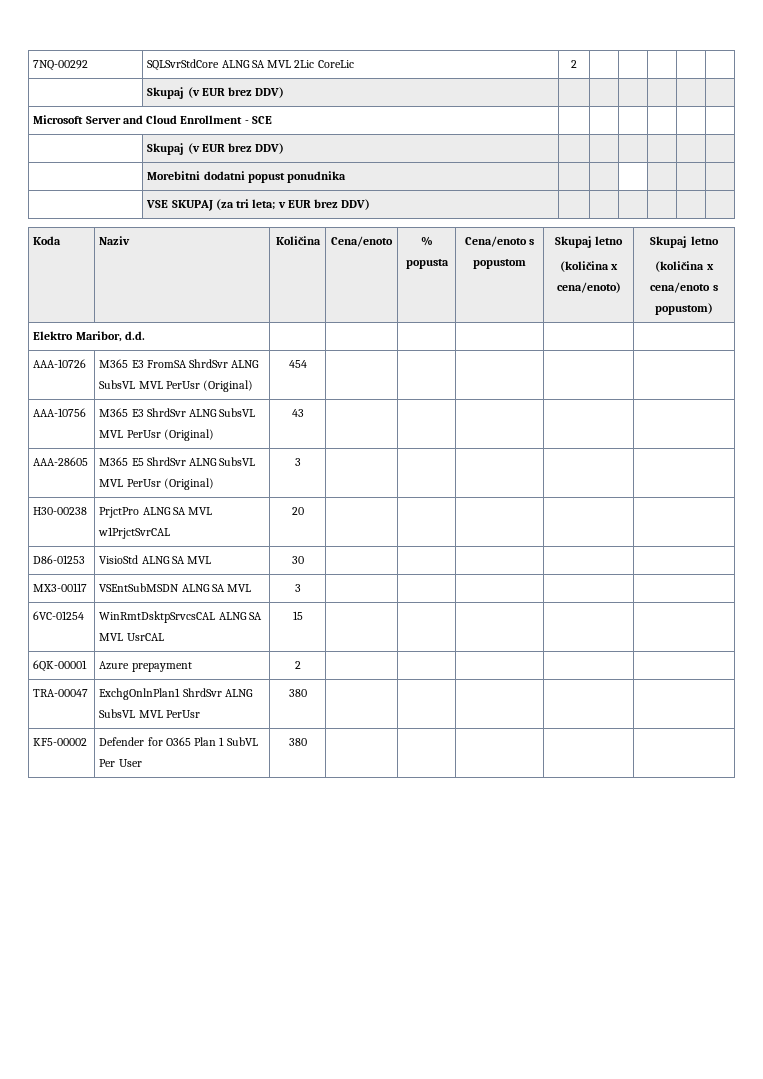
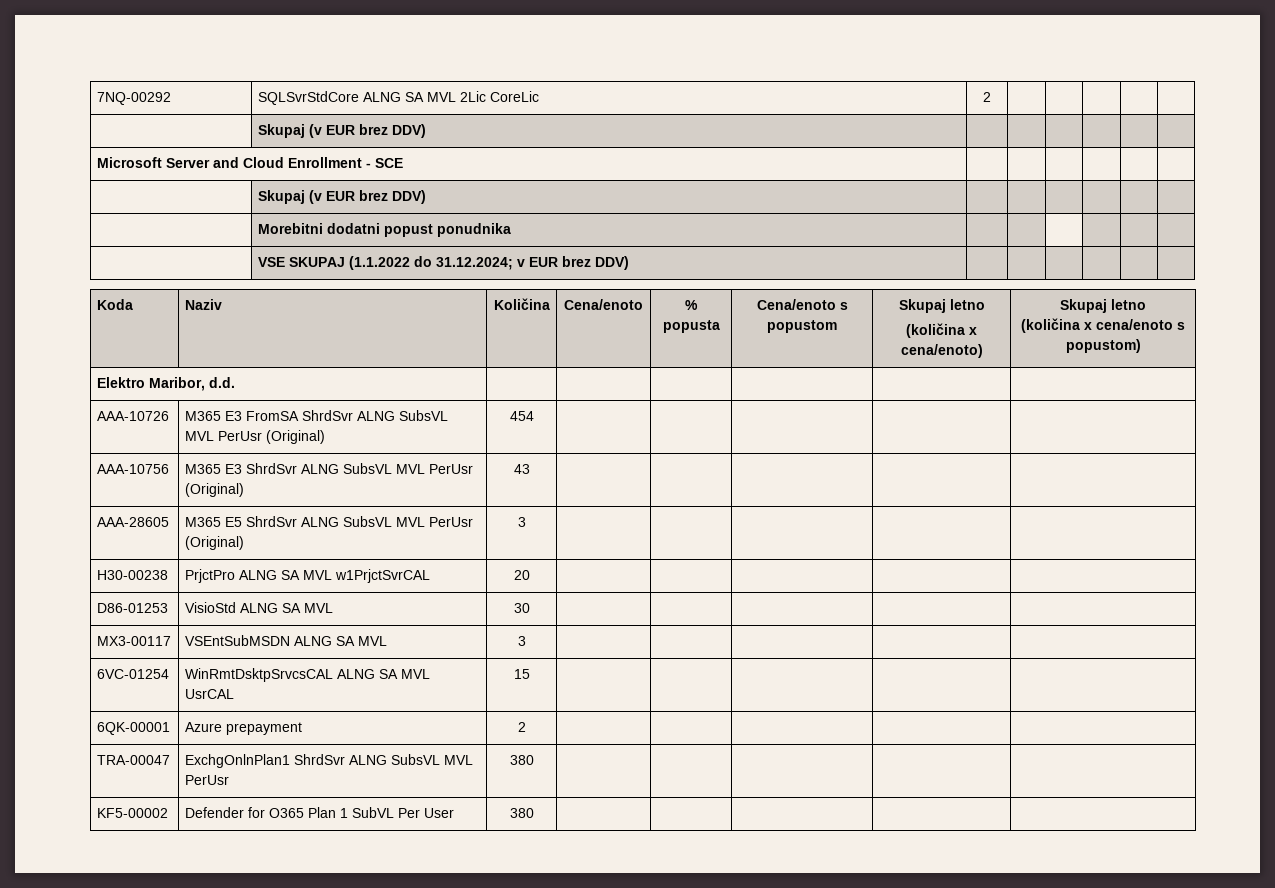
- | VSE SKUPAJ (za tri leta; v EUR brez DDV) | | | | | |
+ | VSE SKUPAJ (1.1.2022 do 31.12.2024; v EUR brez DDV) | | | | | |

